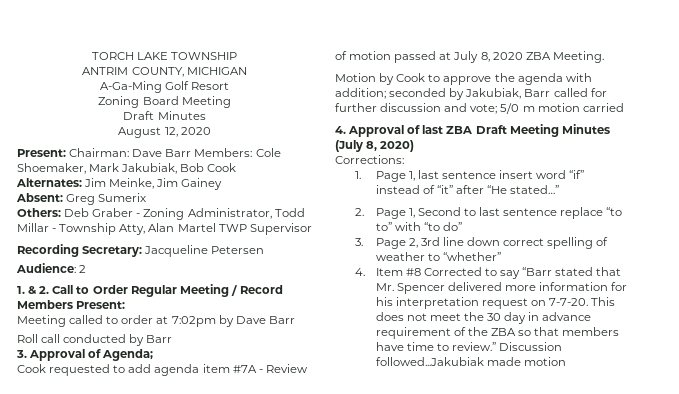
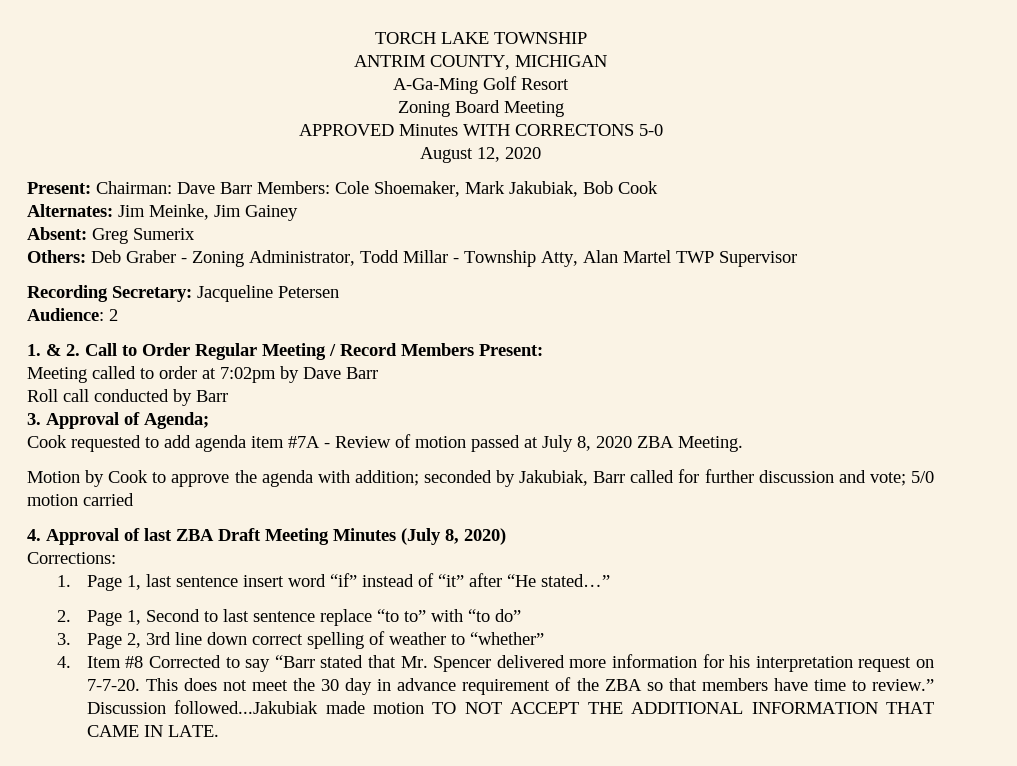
- Draft Minutes
+ APPROVED Minutes WITH CORRECTONS 5-0
- Motion by Cook to approve the agenda with addition; seconded by Jakubiak, Barr called for further discussion and vote; 5/0 m motion carried
+ Motion by Cook to approve the agenda with addition; seconded by Jakubiak, Barr called for further discussion and vote; 5/0 motion carried
- Discussion followed...Jakubiak made motion
+ Discussion followed...Jakubiak made motion TO NOT ACCEPT THE ADDITIONAL INFORMATION THAT CAME IN LATE.

